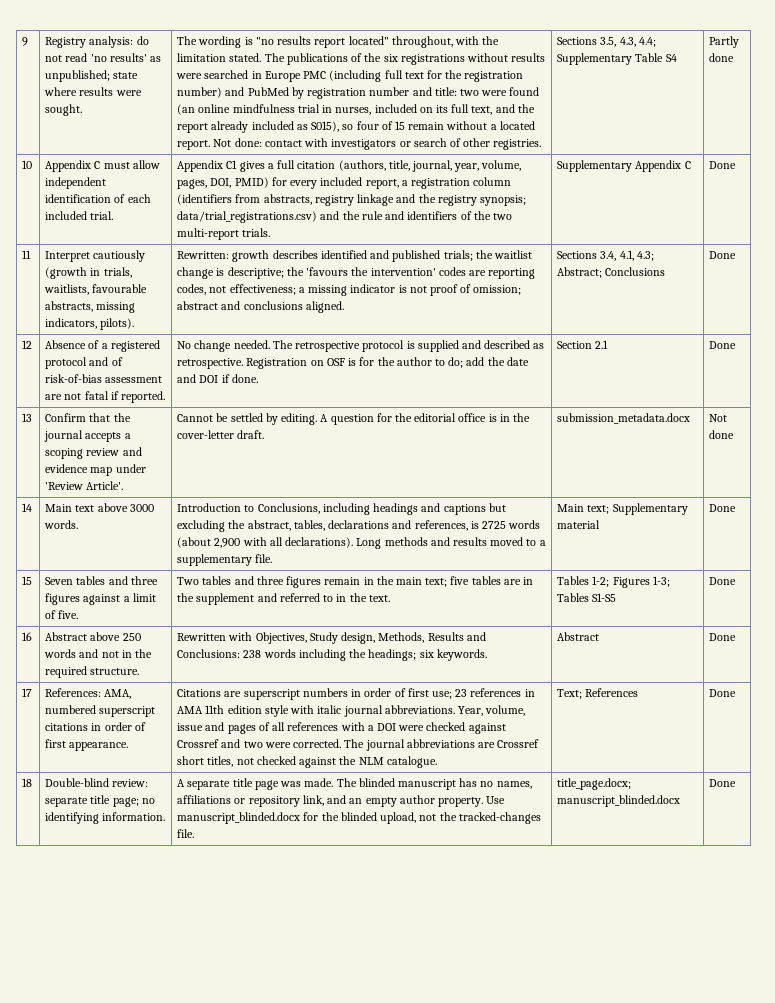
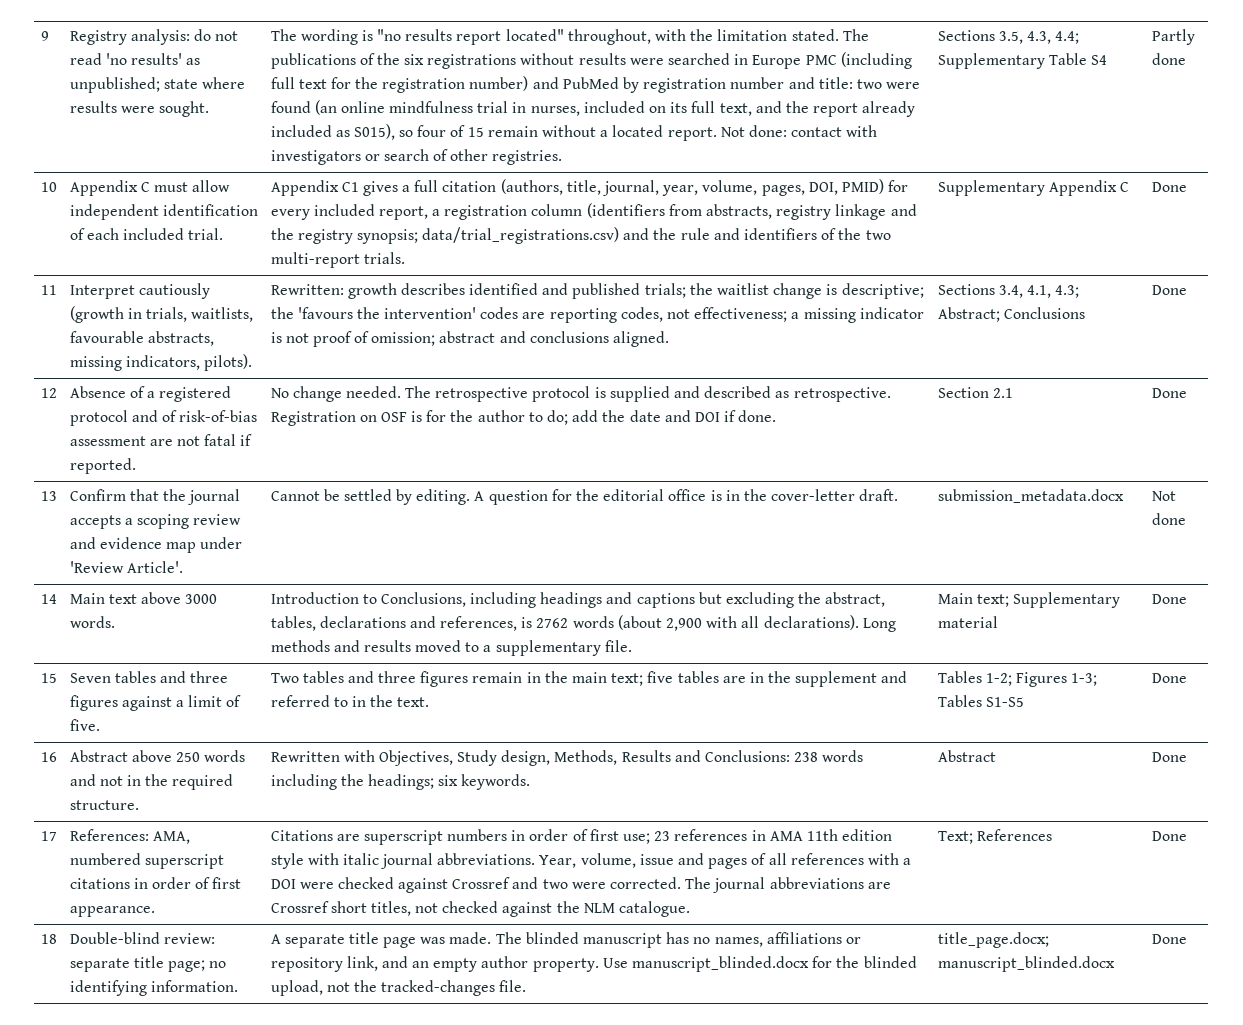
- Introduction to Conclusions, including headings and captions but excluding the abstract, tables, declarations and references, is 2725 words (about 2,900 with all declarations).
+ Introduction to Conclusions, including headings and captions but excluding the abstract, tables, declarations and references, is 2762 words (about 2,900 with all declarations).

